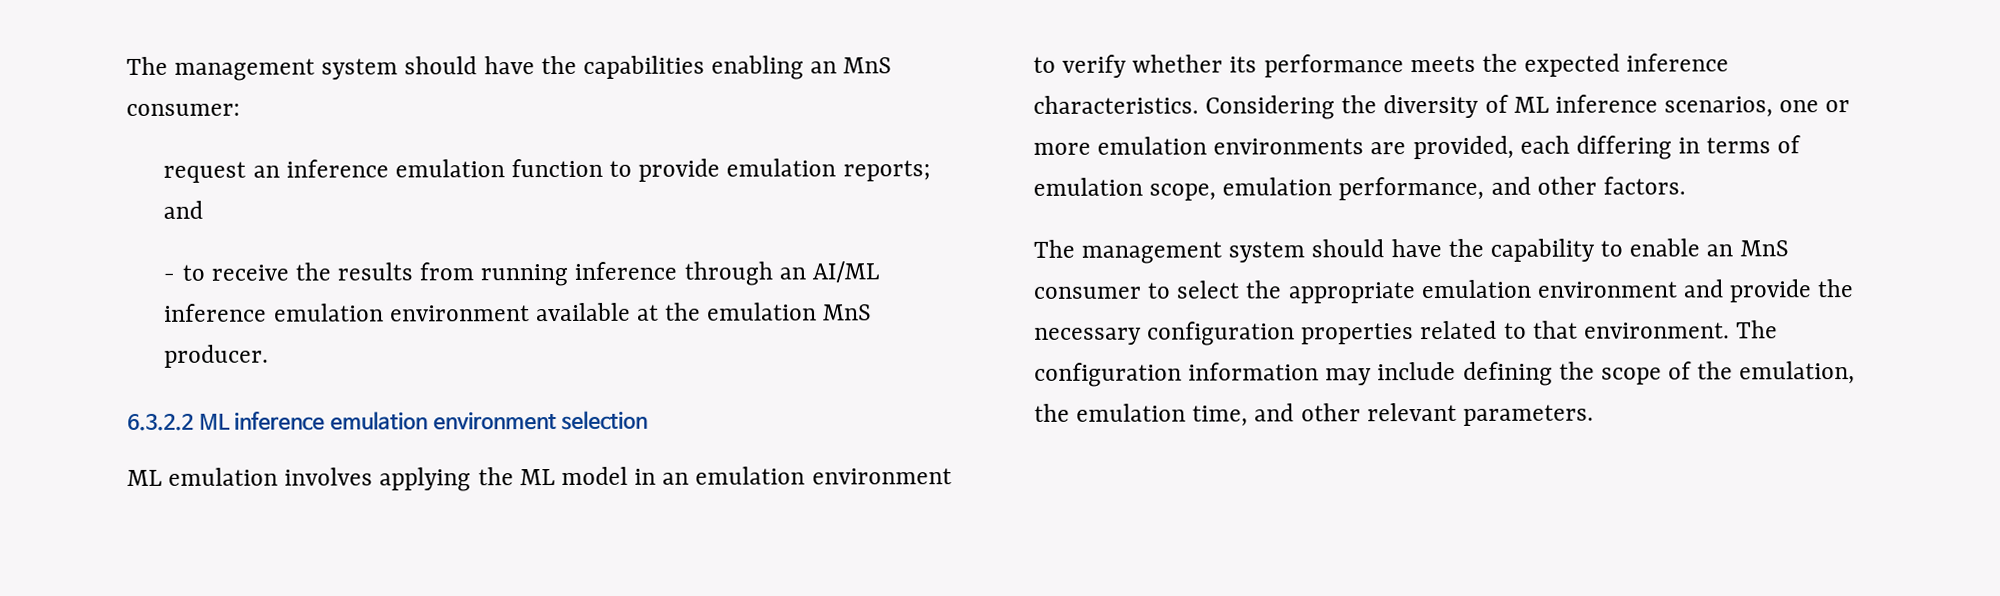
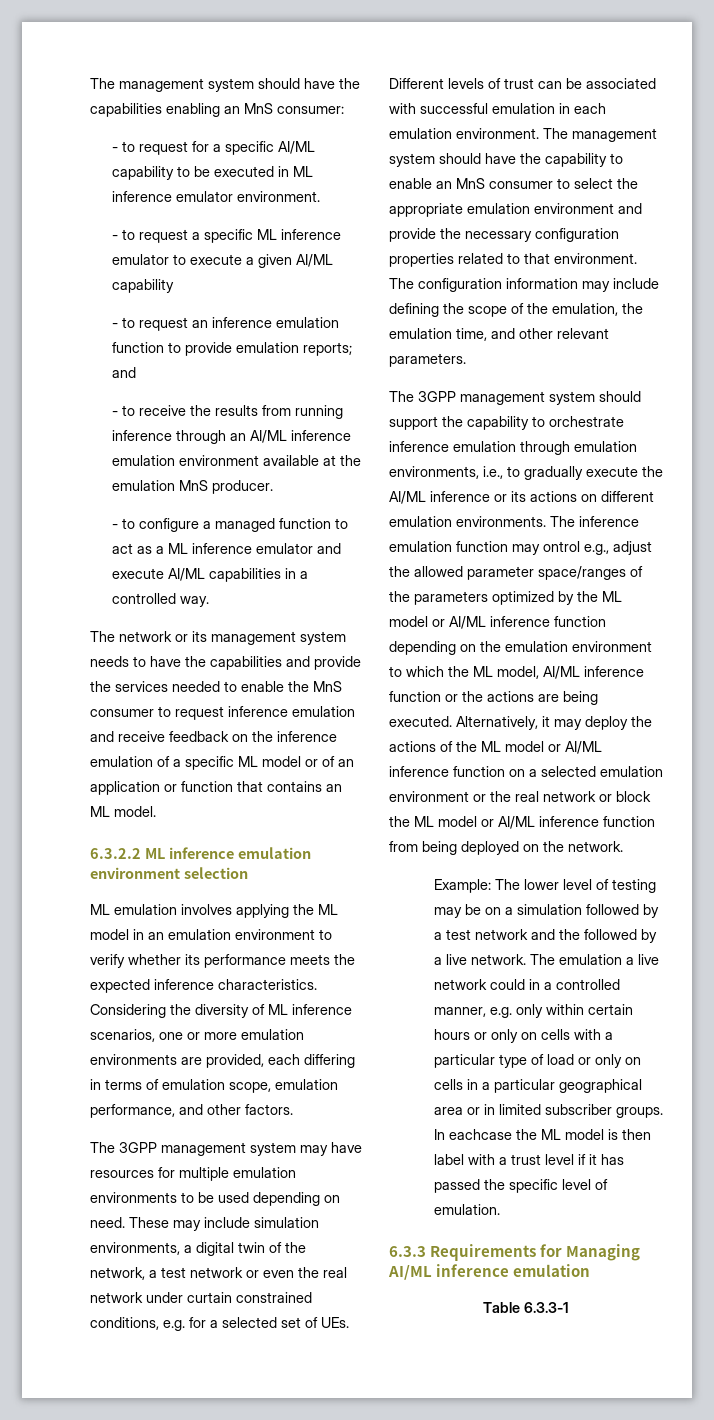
- request an inference emulation function to provide emulation reports; and
+ - to request for a specific AI/ML capability to be executed in ML inference emulator environment.
+ - to request a specific ML inference emulator to execute a given AI/ML capability
+ - to request an inference emulation function to provide emulation reports; and
+ - to configure a managed function to act as a ML inference emulator and execute AI/ML capabilities in a controlled way.
+ The network or its management system needs to have the capabilities and provide the services needed to enable the MnS consumer to request inference emulation and receive feedback on the inference emulation of a specific ML model or of an application or function that contains an ML model.
- The management system should have the capability to enable an MnS consumer to select the appropriate emulation environment and provide the necessary configuration properties related to that environment.
+ The 3GPP management system may have resources for multiple emulation environments to be used depending on need. These may include simulation environments, a digital twin of the network, a test network or even the real network under curtain constrained conditions, e.g. for a selected set of UEs. Different levels of trust can be associated with successful emulation in each emulation environment. The management system should have the capability to enable an MnS consumer to select the appropriate emulation environment and provide the necessary configuration properties related to that environment.
+ The 3GPP management system should support the capability to orchestrate inference emulation through emulation environments, i.e., to gradually execute the AI/ML inference or its actions on different emulation environments. The inference emulation function may ontrol e.g., adjust the allowed parameter space/ranges of the parameters optimized by the ML model or AI/ML inference function depending on the emulation environment to which the ML model, AI/ML inference function or the actions are being executed. Alternatively, it may deploy the actions of the ML model or AI/ML inference function on a selected emulation environment or the real network or block the ML model or AI/ML inference function from being deployed on the network.
+ Example: The lower level of testing may be on a simulation followed by a test network and the followed by a live network. The emulation a live network could in a controlled manner, e.g. only within certain hours or only on cells with a particular type of load or only on cells in a particular geographical area or in limited subscriber groups. In eachcase the ML model is then label with a trust level if it has passed the specific level of emulation.
+ 6.3.3 Requirements for Managing AI/ML inference emulation
+ Table 6.3.3-1

